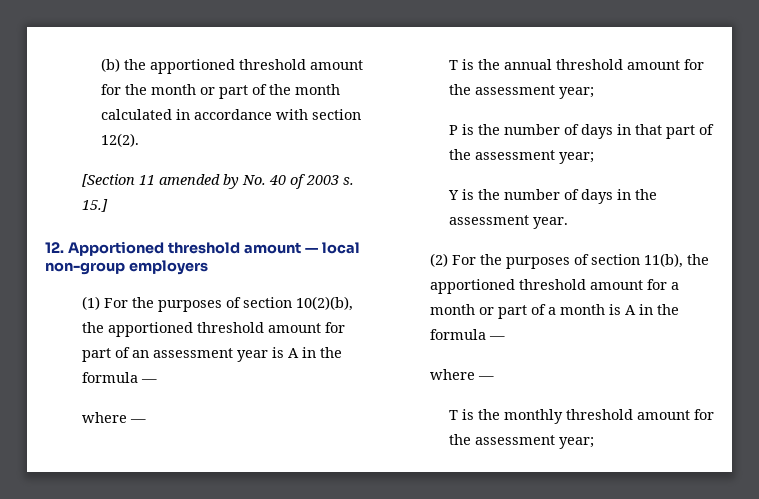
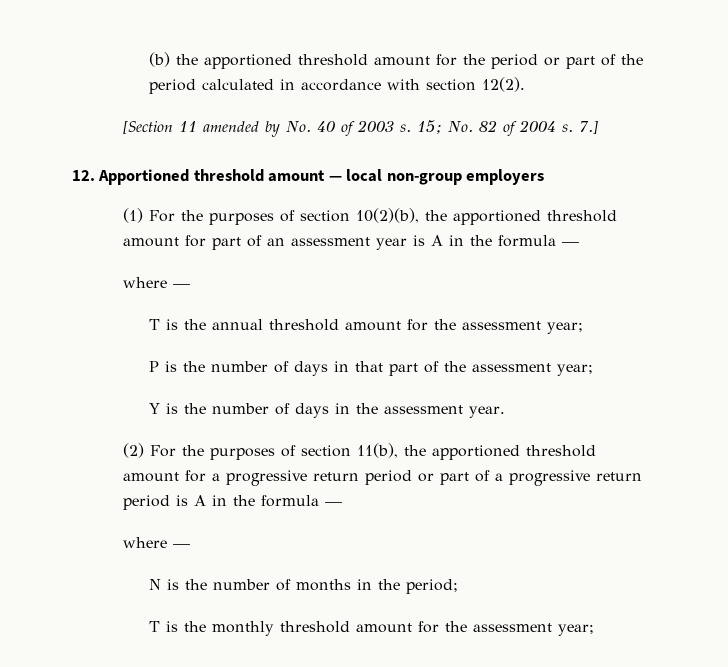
- (b) the apportioned threshold amount for the month or part of the month calculated in accordance with section 12(2).
+ (b) the apportioned threshold amount for the period or part of the period calculated in accordance with section 12(2).
- 15.]
+ 15; No. 82 of 2004 s. 7.]
- (2) For the purposes of section 11(b), the apportioned threshold amount for a month or part of a month is A in the formula —
+ (2) For the purposes of section 11(b), the apportioned threshold amount for a progressive return period or part of a progressive return period is A in the formula —
  where —
+ N is the number of months in the period;

